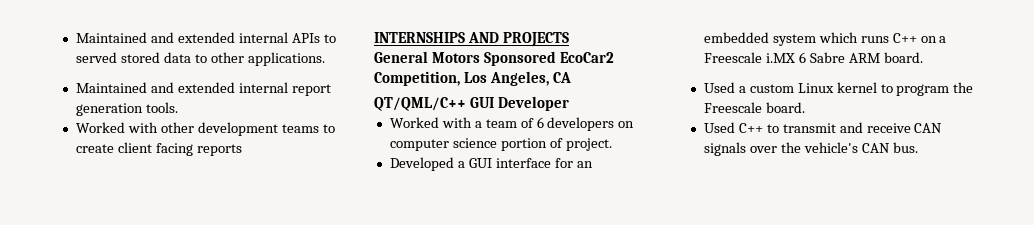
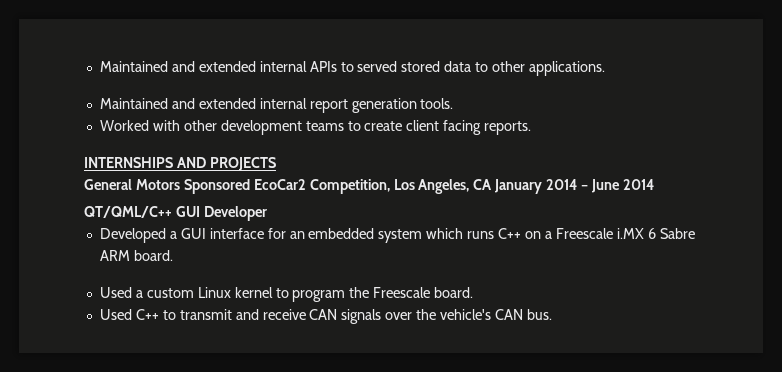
- Worked with other development teams to create client facing reports
+ Worked with other development teams to create client facing reports.
- General Motors Sponsored EcoCar2 Competition, Los Angeles, CA
+ General Motors Sponsored EcoCar2 Competition, Los Angeles, CA January 2014 – June 2014
  QT/QML/C++ GUI Developer
- Worked with a team of 6 developers on computer science portion of project.

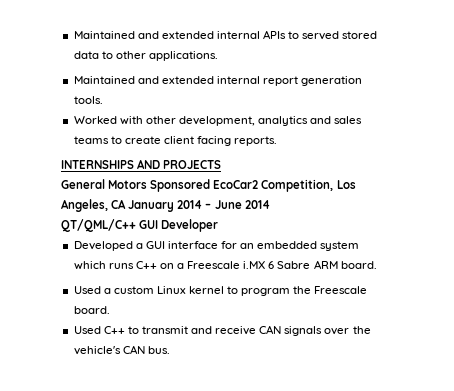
- Worked with other development teams to create client facing reports.
+ Worked with other development, analytics and sales teams to create client facing reports.

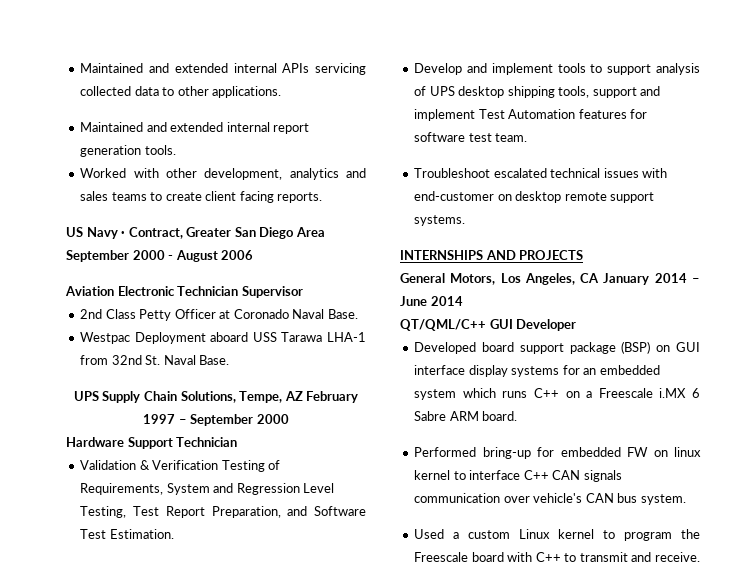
- Maintained and extended internal APIs to served stored data to other applications.
+ Maintained and extended internal APIs servicing collected data to other applications.
+ US Navy · Contract, Greater San Diego Area September 2000 - August 2006
+ Aviation Electronic Technician Supervisor
+ 2nd Class Petty Officer at Coronado Naval Base.
+ Westpac Deployment aboard USS Tarawa LHA-1 from 32nd St. Naval Base.
+ UPS Supply Chain Solutions, Tempe, AZ February 1997 – September 2000
+ Hardware Support Technician
+ Validation & Verification Testing of Requirements, System and Regression Level Testing, Test Report Preparation, and Software Test Estimation.
+ Develop and implement tools to support analysis of UPS desktop shipping tools, support and implement Test Automation features for software test team.
+ Troubleshoot escalated technical issues with end-customer on desktop remote support systems.
- General Motors Sponsored EcoCar2 Competition, Los Angeles, CA January 2014 – June 2014
+ General Motors, Los Angeles, CA January 2014 – June 2014
- Developed a GUI interface for an embedded system which runs C++ on a Freescale i.MX 6 Sabre ARM board.
+ Developed board support package (BSP) on GUI interface display systems for an embedded system which runs C++ on a Freescale i.MX 6 Sabre ARM board.
+ Performed bring-up for embedded FW on linux kernel to interface C++ CAN signals communication over vehicle's CAN bus system.
- Used a custom Linux kernel to program the Freescale board.
- Used C++ to transmit and receive CAN signals over the vehicle's CAN bus.
+ Used a custom Linux kernel to program the Freescale board with C++ to transmit and receive.

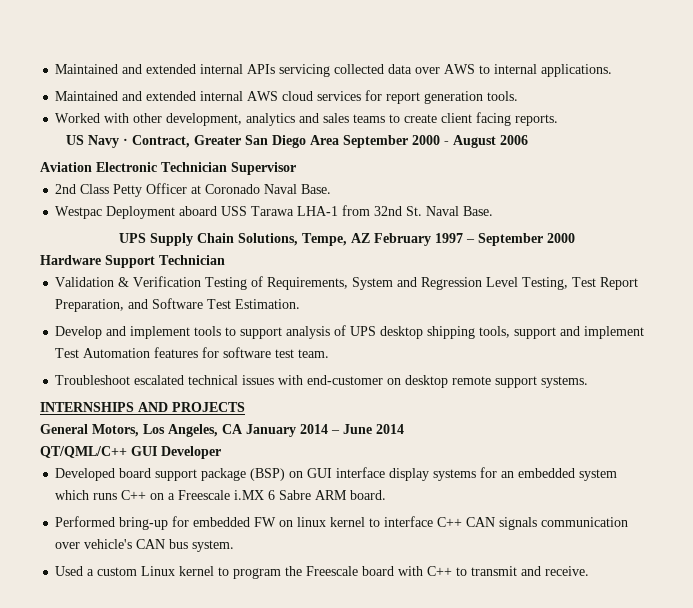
- Maintained and extended internal APIs servicing collected data to other applications.
+ Maintained and extended internal APIs servicing collected data over AWS to internal applications.
- Maintained and extended internal report generation tools.
+ Maintained and extended internal AWS cloud services for report generation tools.

